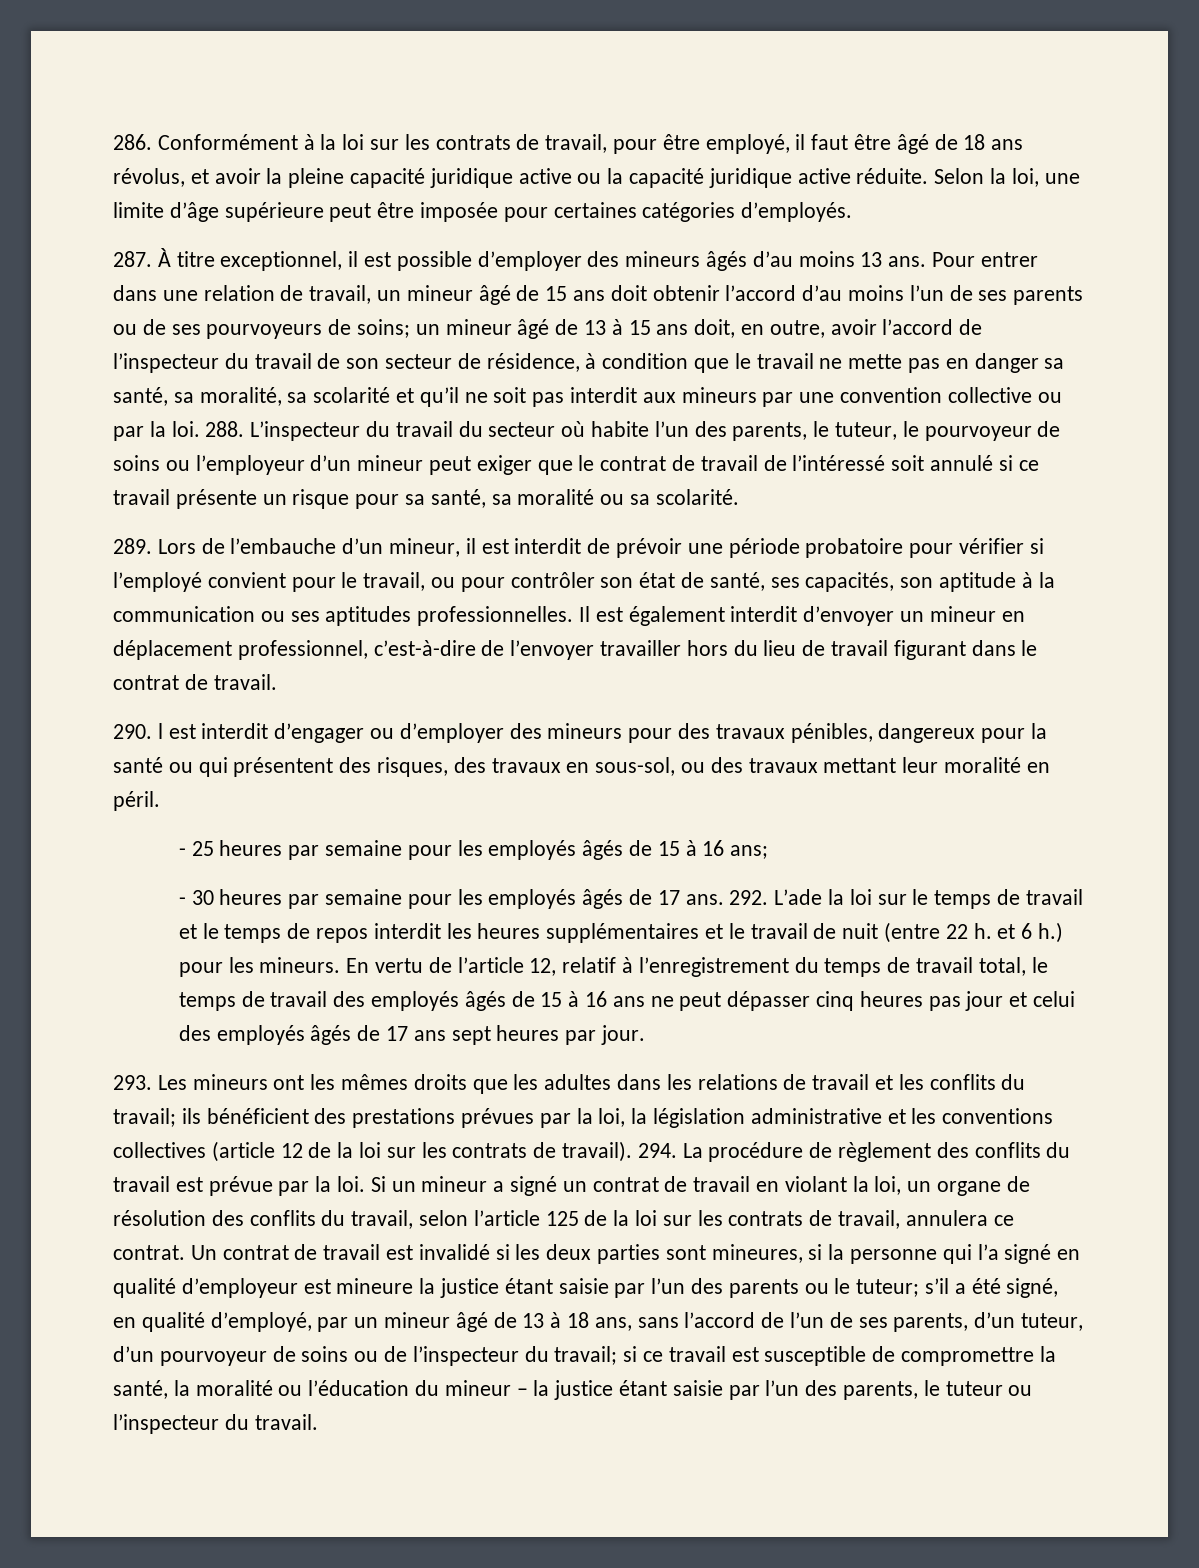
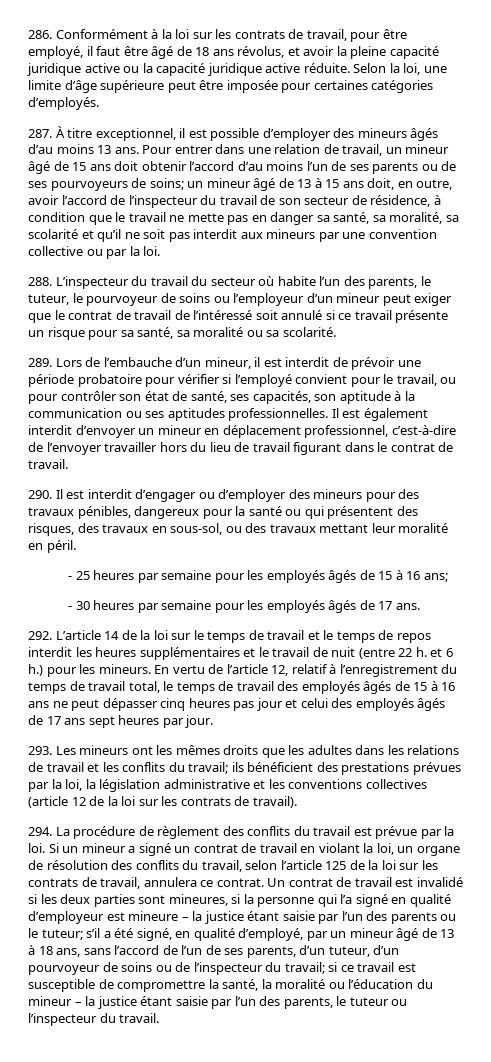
- un mineur âgé de 13 à 15 ans doit, en outre, avoir l’accord de l’inspecteur du travail de son secteur de résidence, à condition que le travail ne mette pas en danger sa santé, sa moralité, sa scolarité et qu’il ne soit pas interdit aux mineurs par une convention collective ou par la loi. 288. L’inspecteur du travail du secteur où habite l’un des parents, le tuteur, le pourvoyeur de soins ou l’employeur d’un mineur peut exiger que le contrat de travail de l’intéressé soit annulé si ce travail présente un risque pour sa santé, sa moralité ou sa scolarité.
+ un mineur âgé de 13 à 15 ans doit, en outre, avoir l’accord de l’inspecteur du travail de son secteur de résidence, à condition que le travail ne mette pas en danger sa santé, sa moralité, sa scolarité et qu’il ne soit pas interdit aux mineurs par une convention collective ou par la loi.
+ 288. L’inspecteur du travail du secteur où habite l’un des parents, le tuteur, le pourvoyeur de soins ou l’employeur d’un mineur peut exiger que le contrat de travail de l’intéressé soit annulé si ce travail présente un risque pour sa santé, sa moralité ou sa scolarité.
- 290. l est interdit d’engager ou d’employer des mineurs pour des travaux pénibles, dangereux pour la santé ou qui présentent des risques, des travaux en sous-sol, ou des travaux mettant leur moralité en péril.
+ 290. Il est interdit d’engager ou d’employer des mineurs pour des travaux pénibles, dangereux pour la santé ou qui présentent des risques, des travaux en sous-sol, ou des travaux mettant leur moralité en péril.
- - 30 heures par semaine pour les employés âgés de 17 ans. 292. L’ade la loi sur le temps de travail et le temps de repos interdit les heures supplémentaires et le travail de nuit (entre 22 h. et 6 h.) pour les mineurs.
+ - 30 heures par semaine pour les employés âgés de 17 ans.
+ 292. L’article 14 de la loi sur le temps de travail et le temps de repos interdit les heures supplémentaires et le travail de nuit (entre 22 h. et 6 h.) pour les mineurs.
- 293. Les mineurs ont les mêmes droits que les adultes dans les relations de travail et les conflits du travail; ils bénéficient des prestations prévues par la loi, la législation administrative et les conventions collectives (article 12 de la loi sur les contrats de travail). 294. La procédure de règlement des conflits du travail est prévue par la loi.
+ 293. Les mineurs ont les mêmes droits que les adultes dans les relations de travail et les conflits du travail; ils bénéficient des prestations prévues par la loi, la législation administrative et les conventions collectives (article 12 de la loi sur les contrats de travail).
+ 294. La procédure de règlement des conflits du travail est prévue par la loi.
- Un contrat de travail est invalidé si les deux parties sont mineures, si la personne qui l’a signé en qualité d’employeur est mineure la justice étant saisie par l’un des parents ou le tuteur;
+ Un contrat de travail est invalidé si les deux parties sont mineures, si la personne qui l’a signé en qualité d’employeur est mineure – la justice étant saisie par l’un des parents ou le tuteur;

